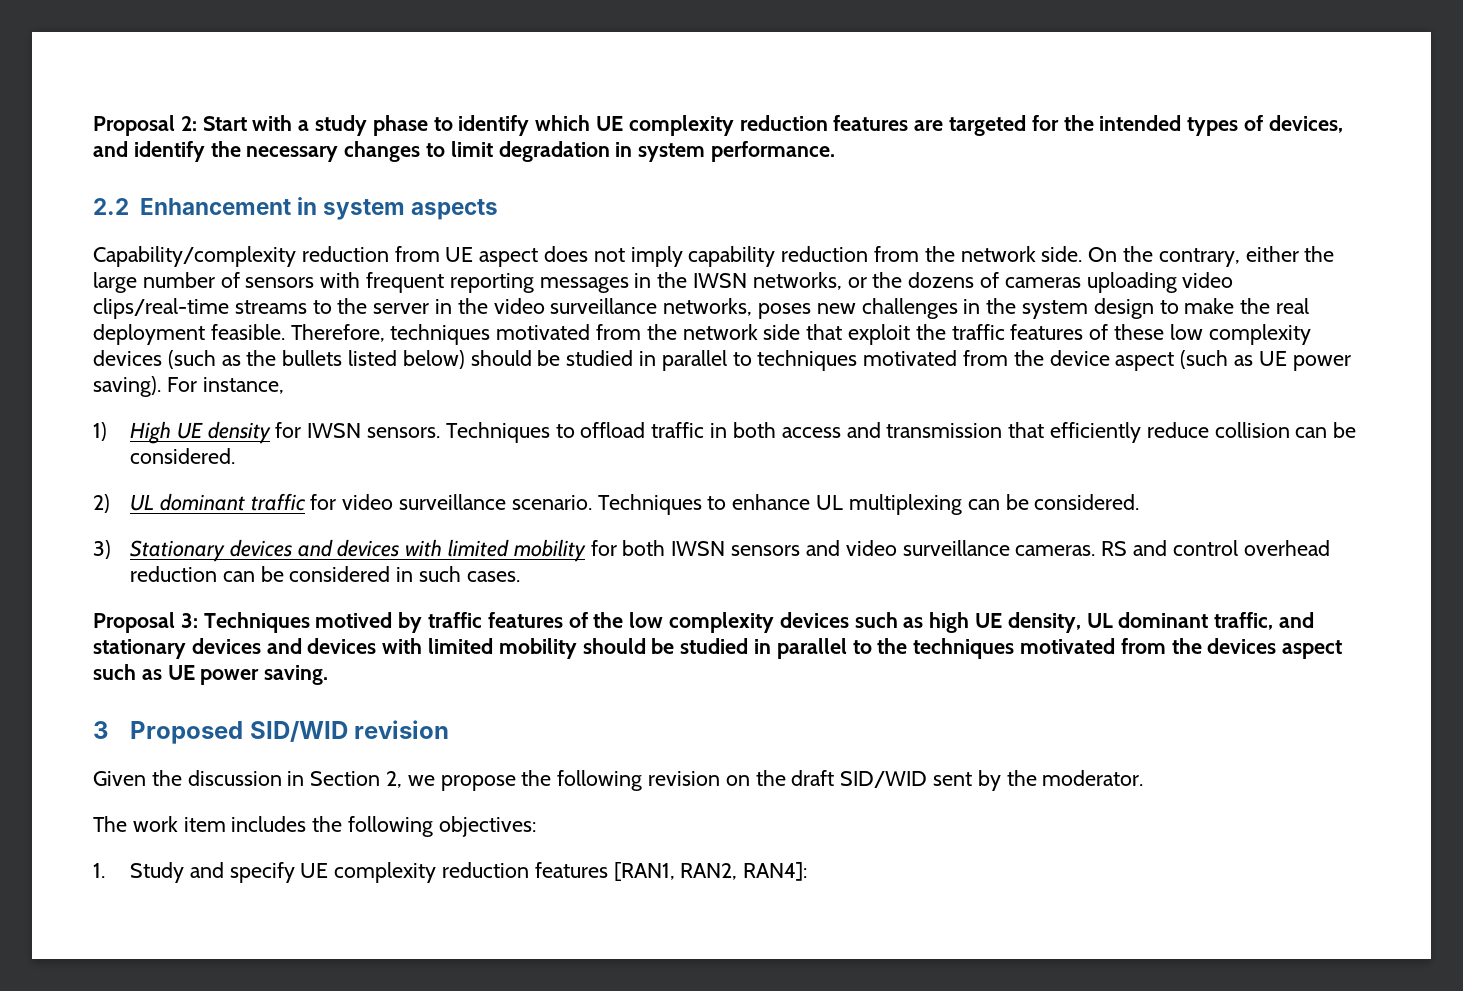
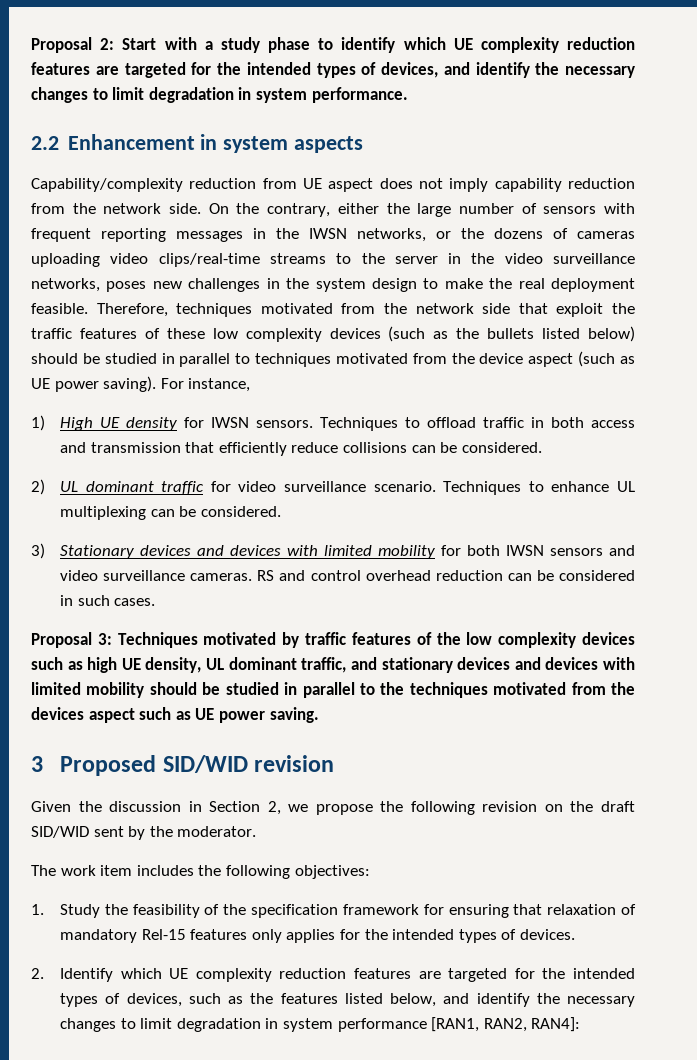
- Techniques to offload traffic in both access and transmission that efficiently reduce collision can be considered.
+ Techniques to offload traffic in both access and transmission that efficiently reduce collisions can be considered.
- Proposal 3: Techniques motived by traffic features of the low complexity devices such as high UE density, UL dominant traffic, and stationary devices and devices with limited mobility should be studied in parallel to the techniques motivated from the devices aspect such as UE power saving.
+ Proposal 3: Techniques motivated by traffic features of the low complexity devices such as high UE density, UL dominant traffic, and stationary devices and devices with limited mobility should be studied in parallel to the techniques motivated from the devices aspect such as UE power saving.
- 1. Study and specify UE complexity reduction features [RAN1, RAN2, RAN4]:
+ 1. Study the feasibility of the specification framework for ensuring that relaxation of mandatory Rel-15 features only applies for the intended types of devices.
+ 2. Identify which UE complexity reduction features are targeted for the intended types of devices, such as the features listed below, and identify the necessary changes to limit degradation in system performance [RAN1, RAN2, RAN4]:

